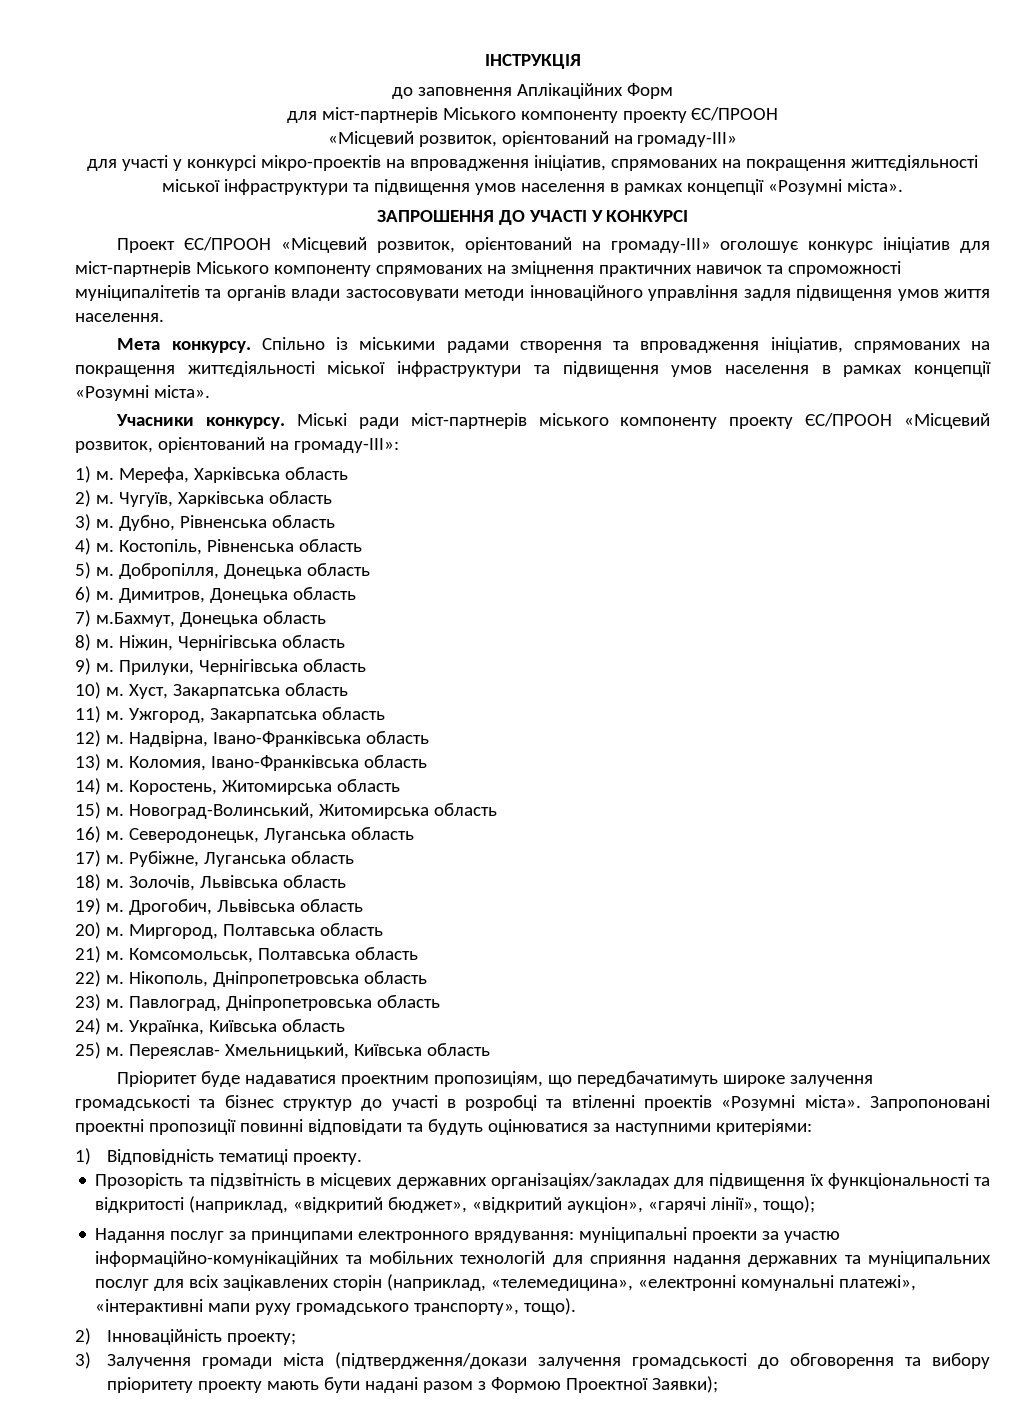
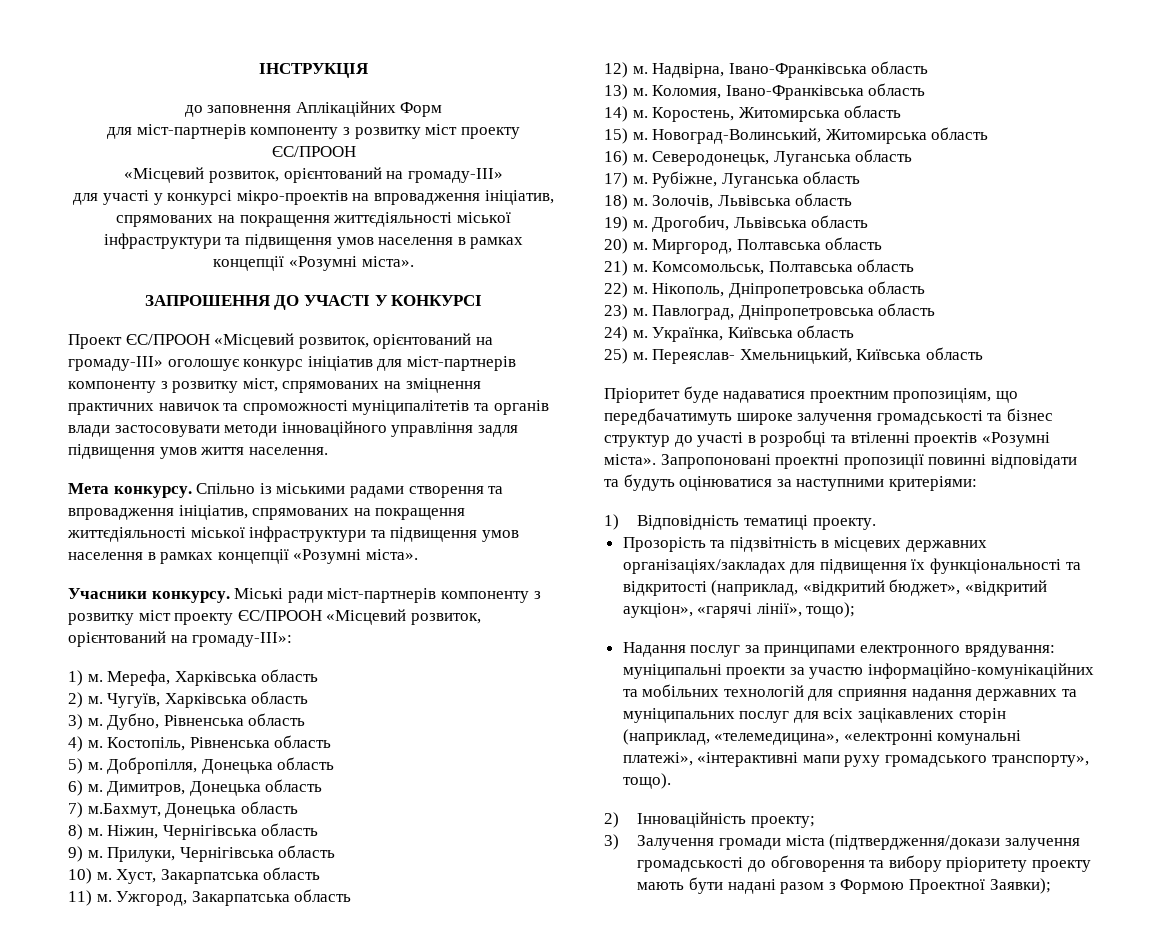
- для міст-партнерів Міського компоненту проекту ЄС/ПРООН
+ для міст-партнерів компоненту з розвитку міст проекту ЄС/ПРООН
- Проект ЄС/ПРООН «Місцевий розвиток, орієнтований на громаду-ІІІ» оголошує конкурс ініціатив для міст-партнерів Міського компоненту спрямованих на зміцнення практичних навичок та спроможності муніципалітетів та органів влади застосовувати методи інноваційного управління задля підвищення умов життя населення.
+ Проект ЄС/ПРООН «Місцевий розвиток, орієнтований на громаду-ІІІ» оголошує конкурс ініціатив для міст-партнерів компоненту з розвитку міст, спрямованих на зміцнення практичних навичок та спроможності муніципалітетів та органів влади застосовувати методи інноваційного управління задля підвищення умов життя населення.
- Міські ради міст-партнерів міського компоненту проекту ЄС/ПРООН «Місцевий розвиток, орієнтований на громаду-ІІІ»:
+ Міські ради міст-партнерів компоненту з розвитку міст проекту ЄС/ПРООН «Місцевий розвиток, орієнтований на громаду-ІІІ»:

